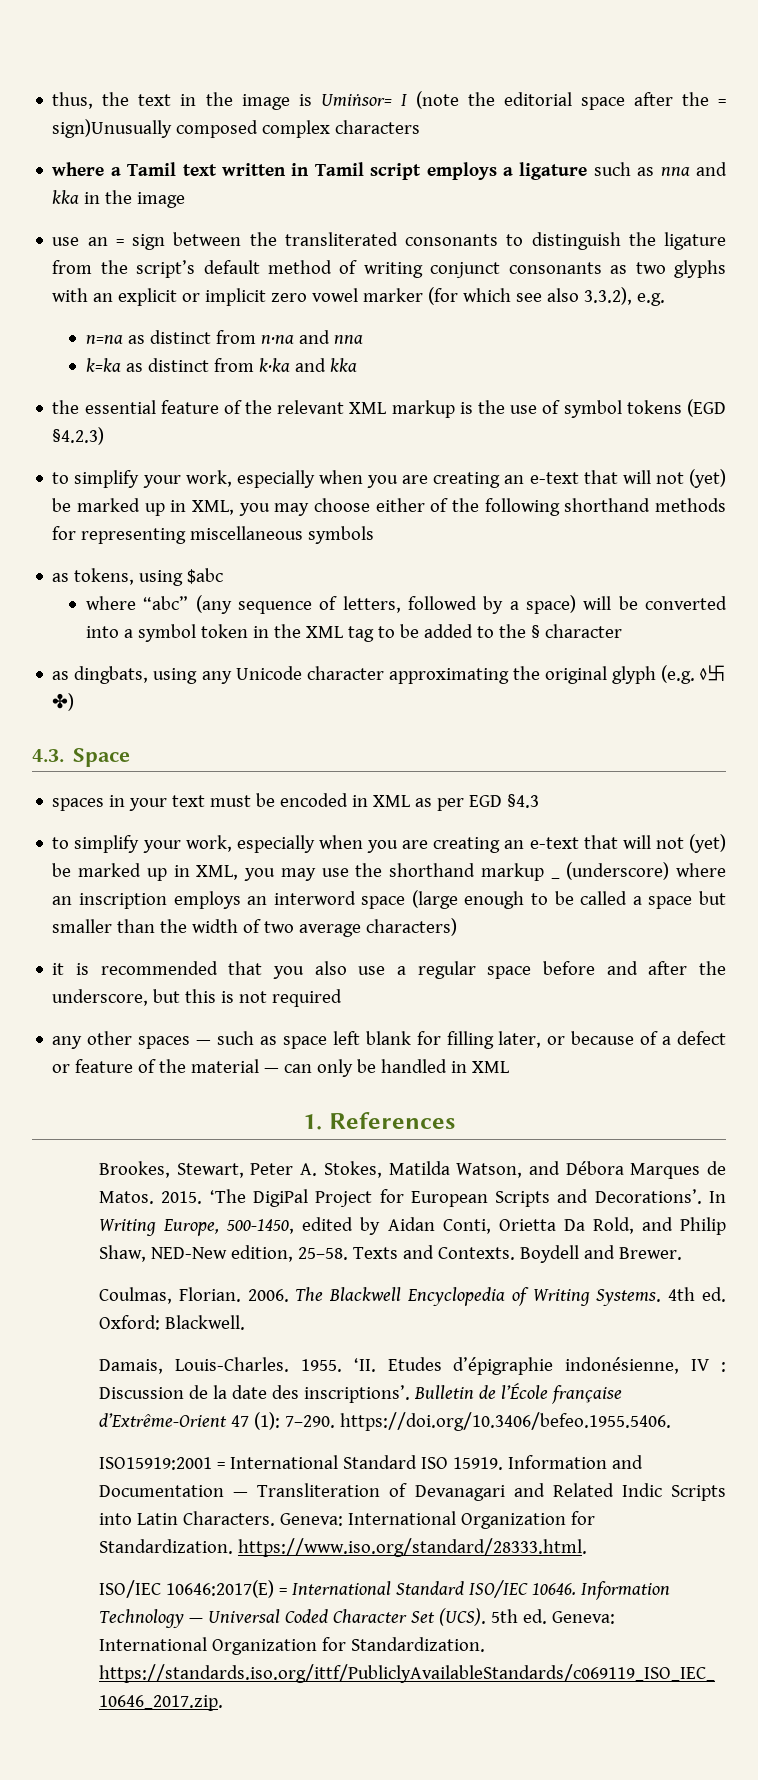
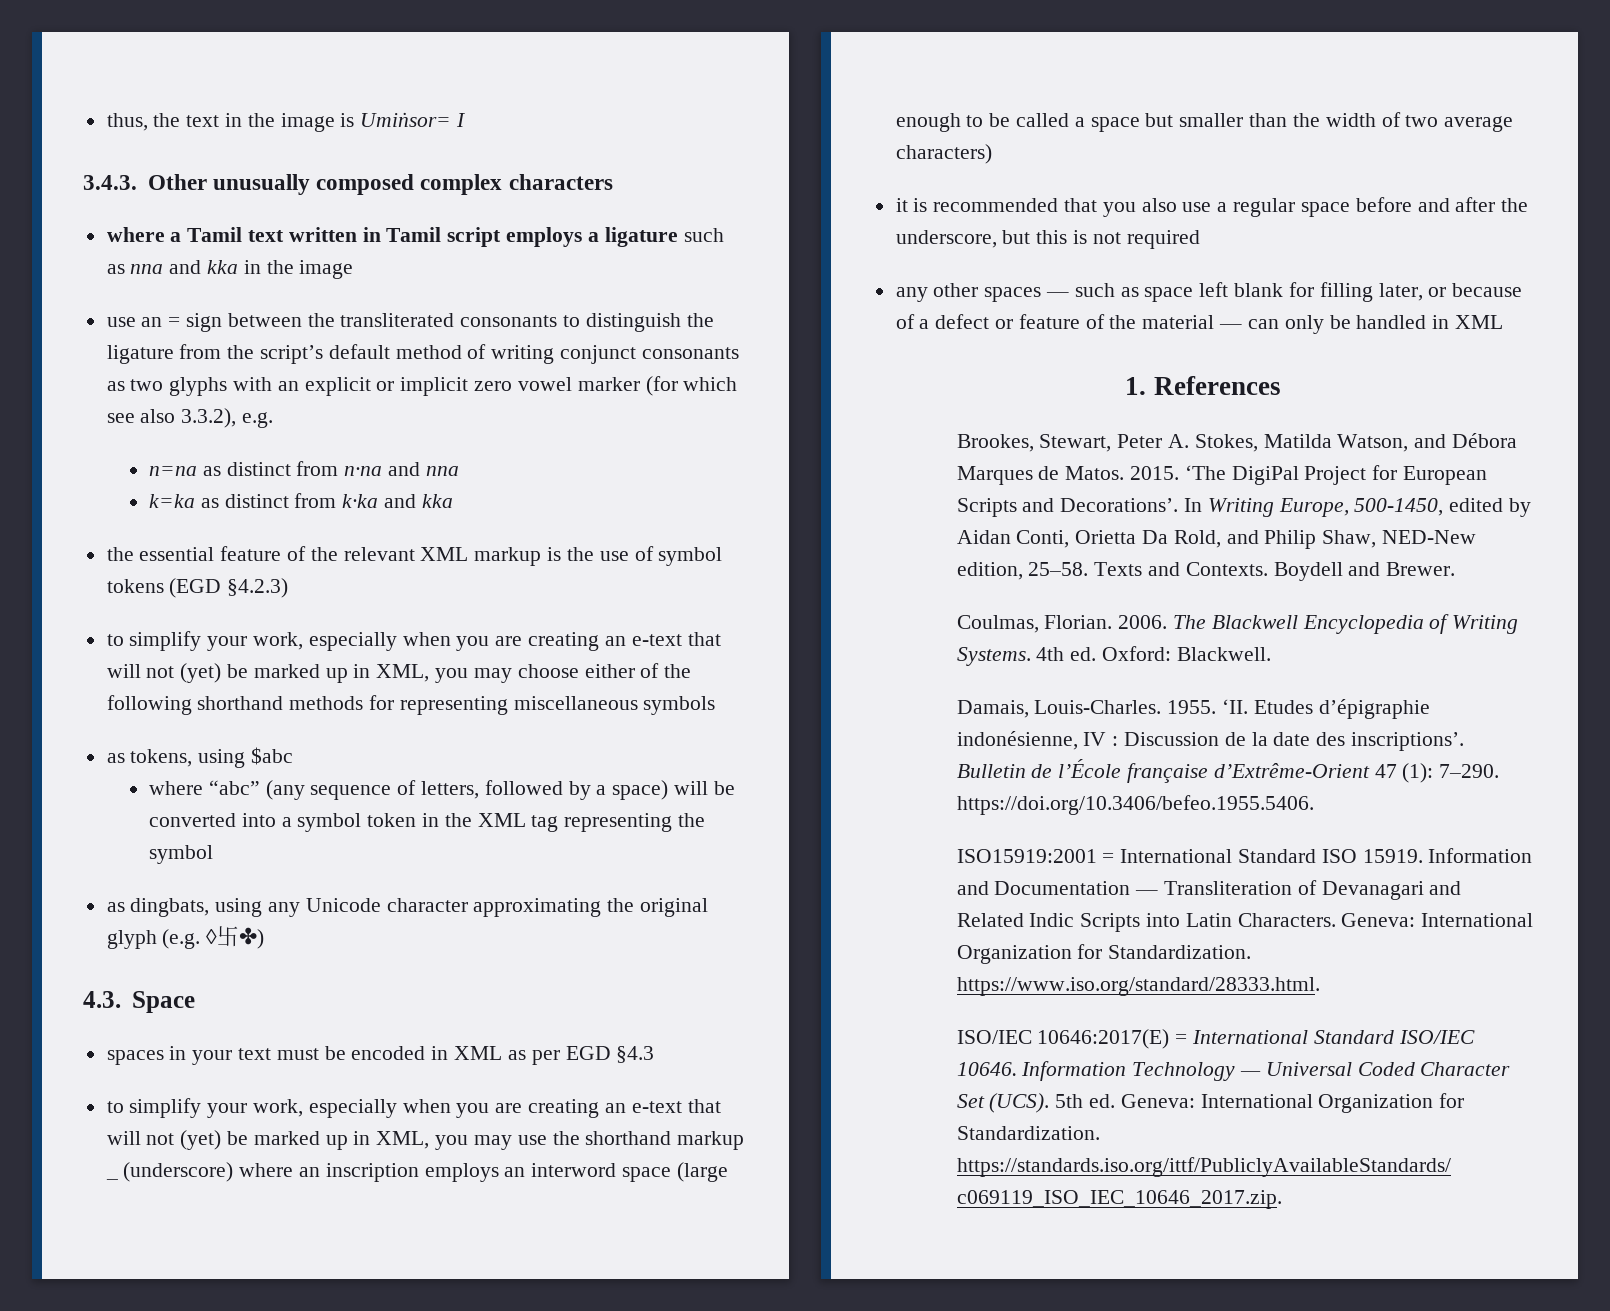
- thus, the text in the image is Umiṅsor= I (note the editorial space after the = sign)Unusually composed complex characters
+ thus, the text in the image is Umiṅsor= I
+ 3.4.3. Other unusually composed complex characters
- where “abc” (any sequence of letters, followed by a space) will be converted into a symbol token in the XML tag to be added to the § character
+ where “abc” (any sequence of letters, followed by a space) will be converted into a symbol token in the XML tag representing the symbol

